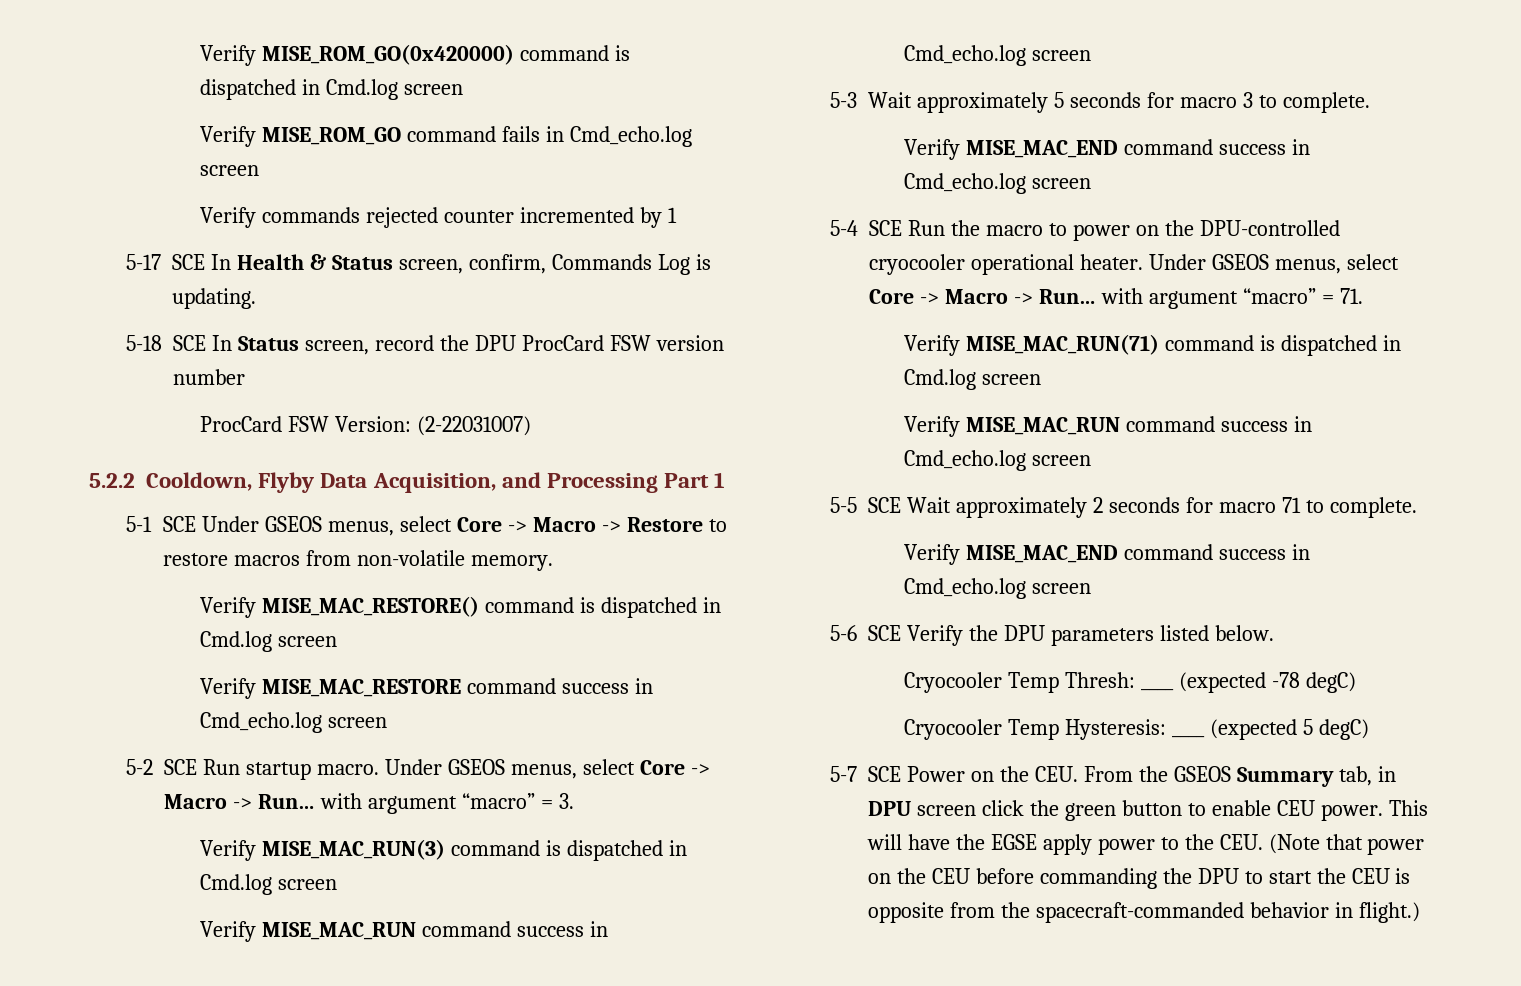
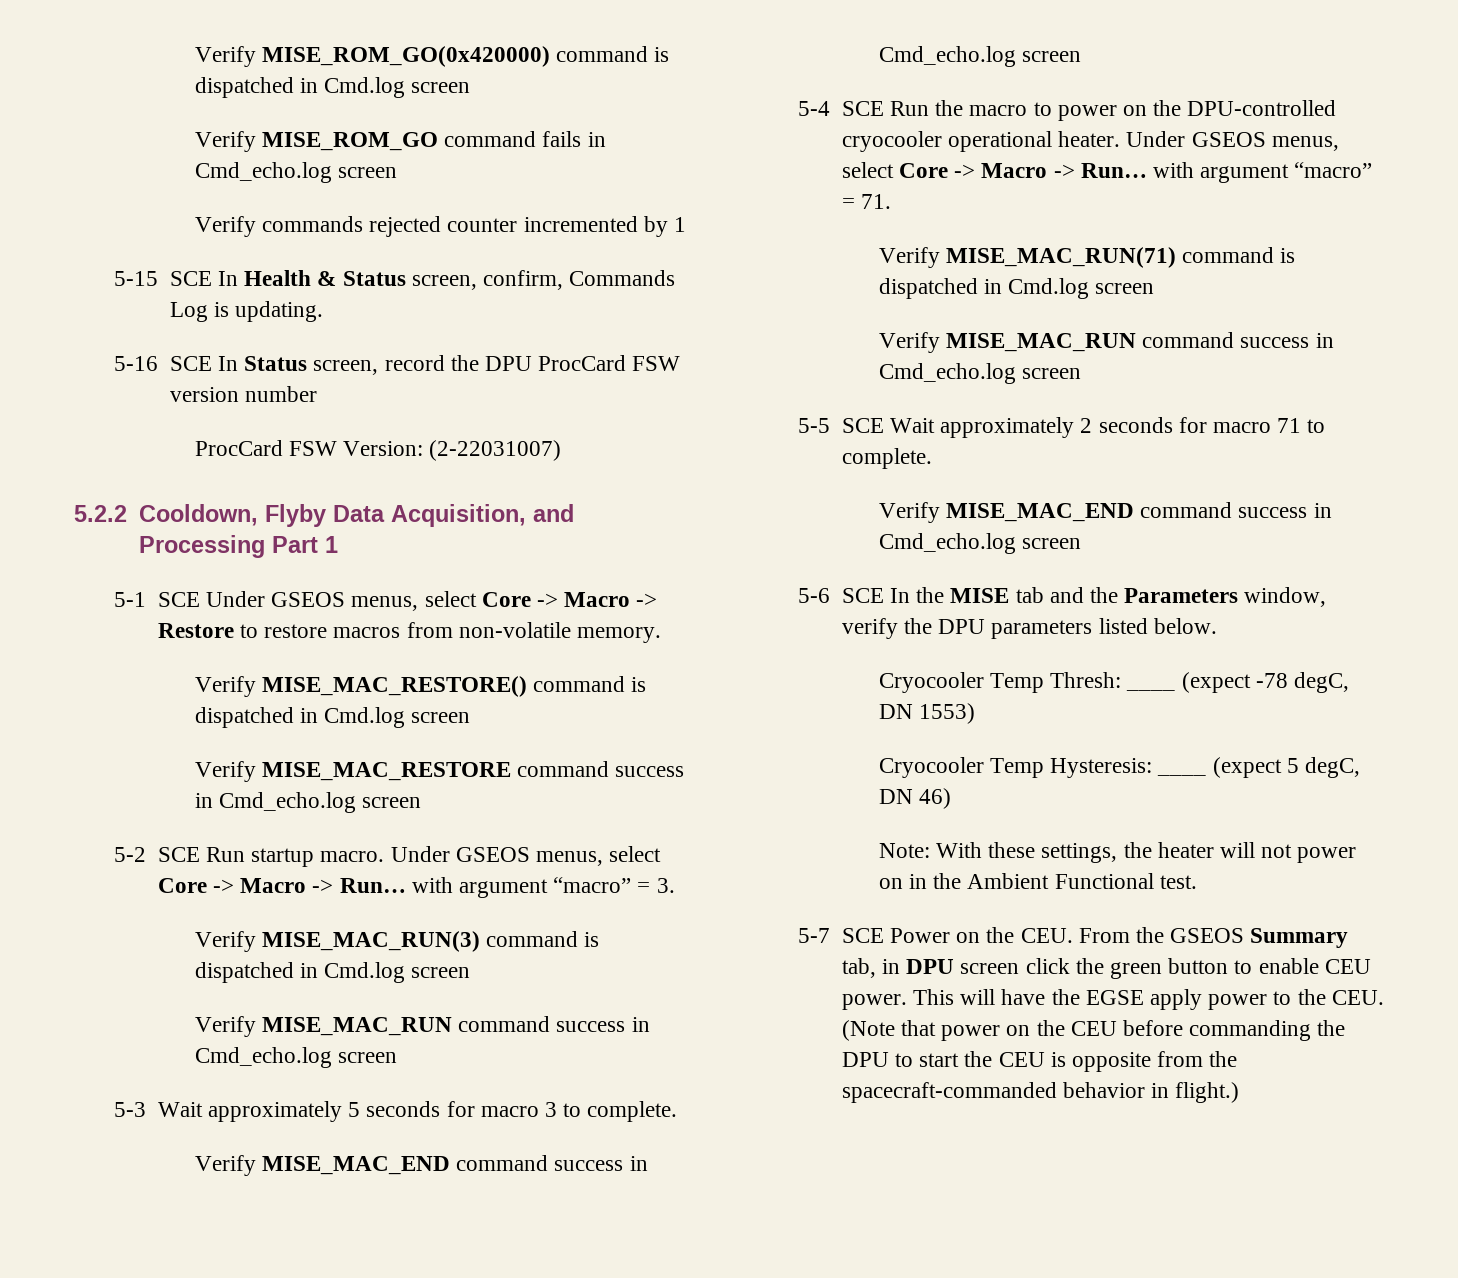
- 5-17 SCE In Health & Status screen, confirm, Commands Log is updating.
+ 5-15 SCE In Health & Status screen, confirm, Commands Log is updating.
- 5-18 SCE In Status screen, record the DPU ProcCard FSW version number
+ 5-16 SCE In Status screen, record the DPU ProcCard FSW version number
- 5-6 SCE Verify the DPU parameters listed below.
+ 5-6 SCE In the MISE tab and the Parameters window, verify the DPU parameters listed below.
- Cryocooler Temp Thresh: ____ (expected -78 degC)
+ Cryocooler Temp Thresh: ____ (expect -78 degC, DN 1553)
- Cryocooler Temp Hysteresis: ____ (expected 5 degC)
+ Cryocooler Temp Hysteresis: ____ (expect 5 degC, DN 46)
+ Note: With these settings, the heater will not power on in the Ambient Functional test.

